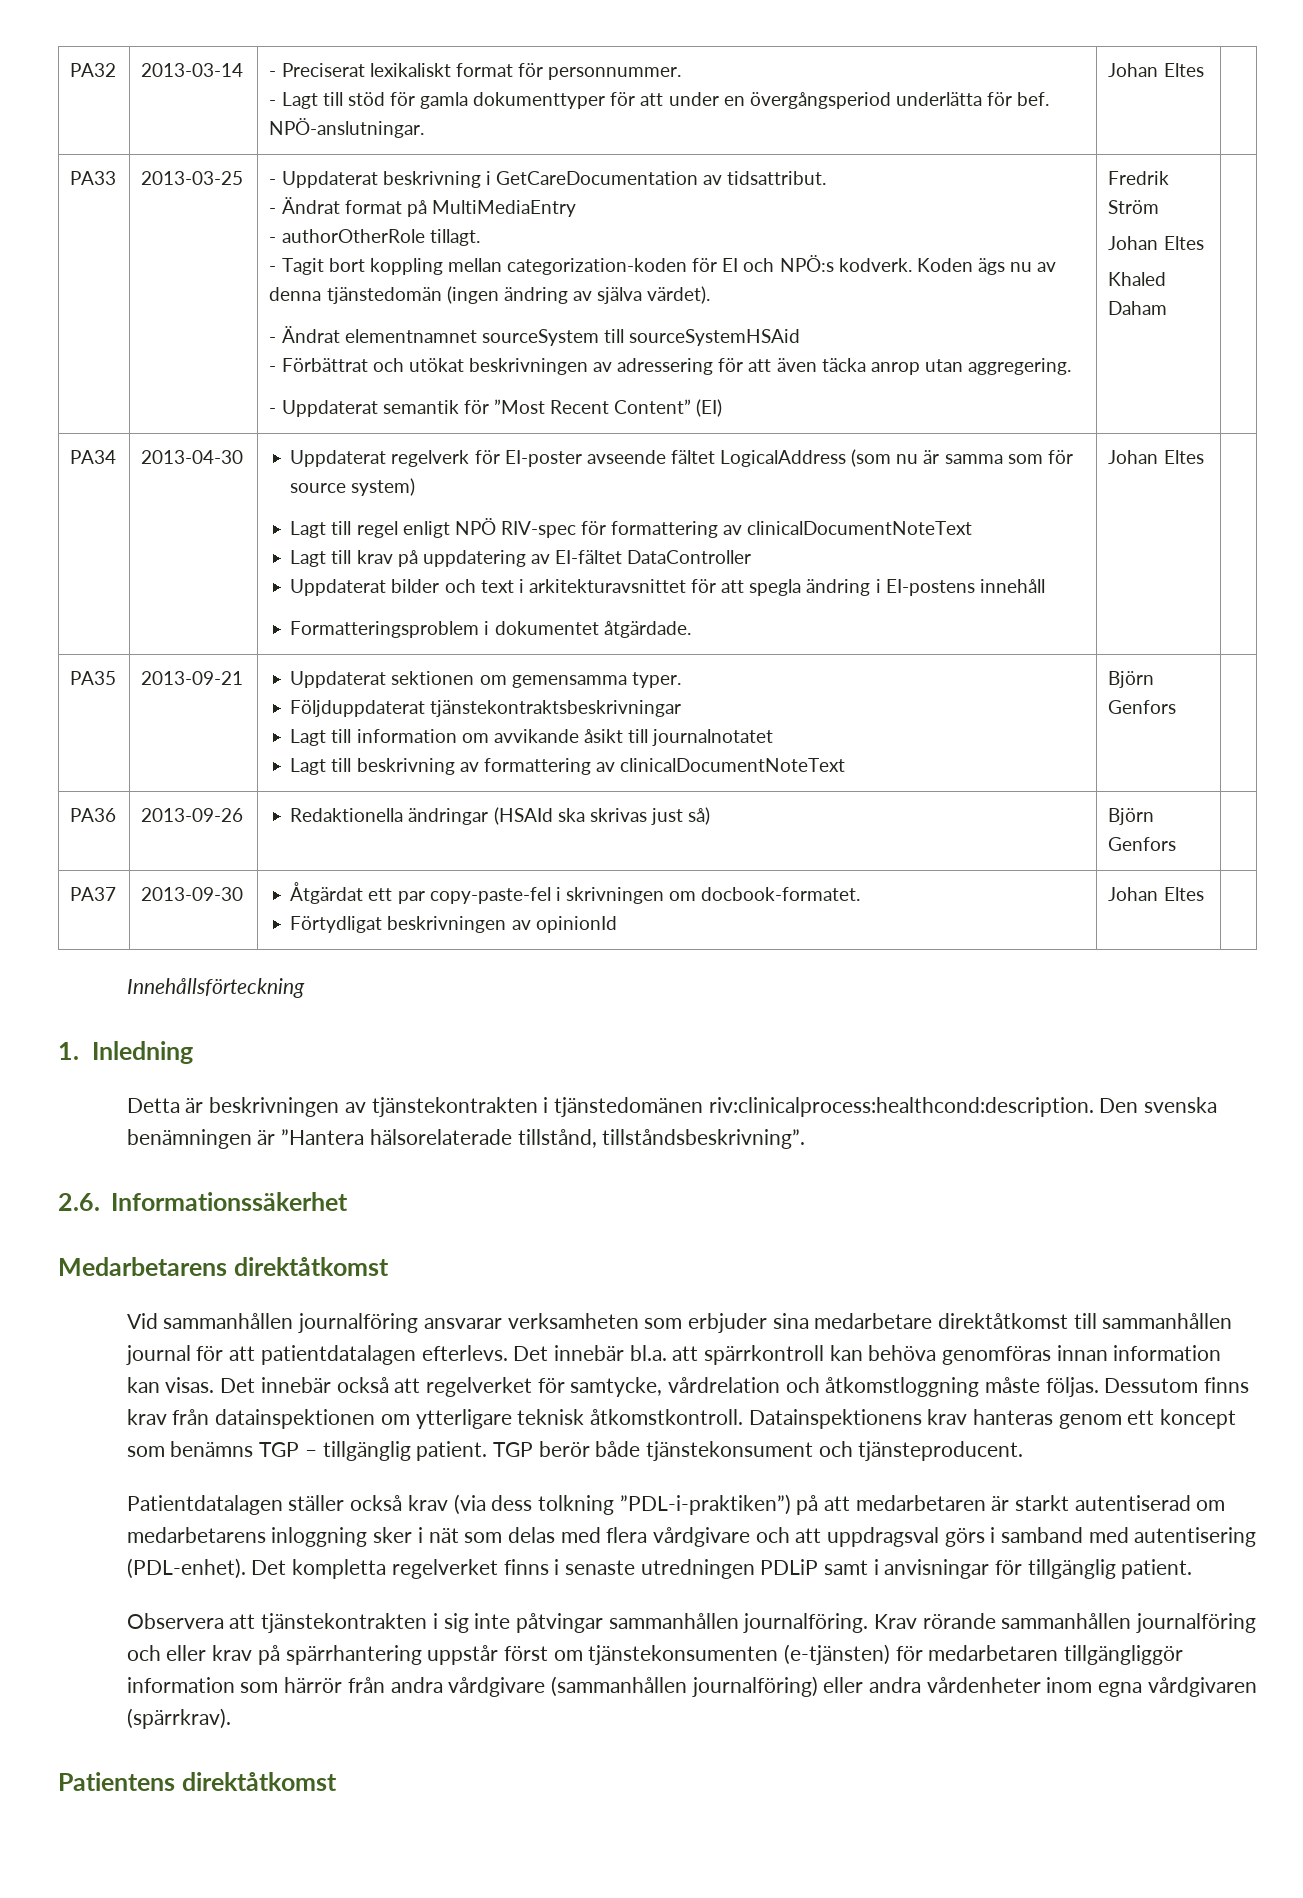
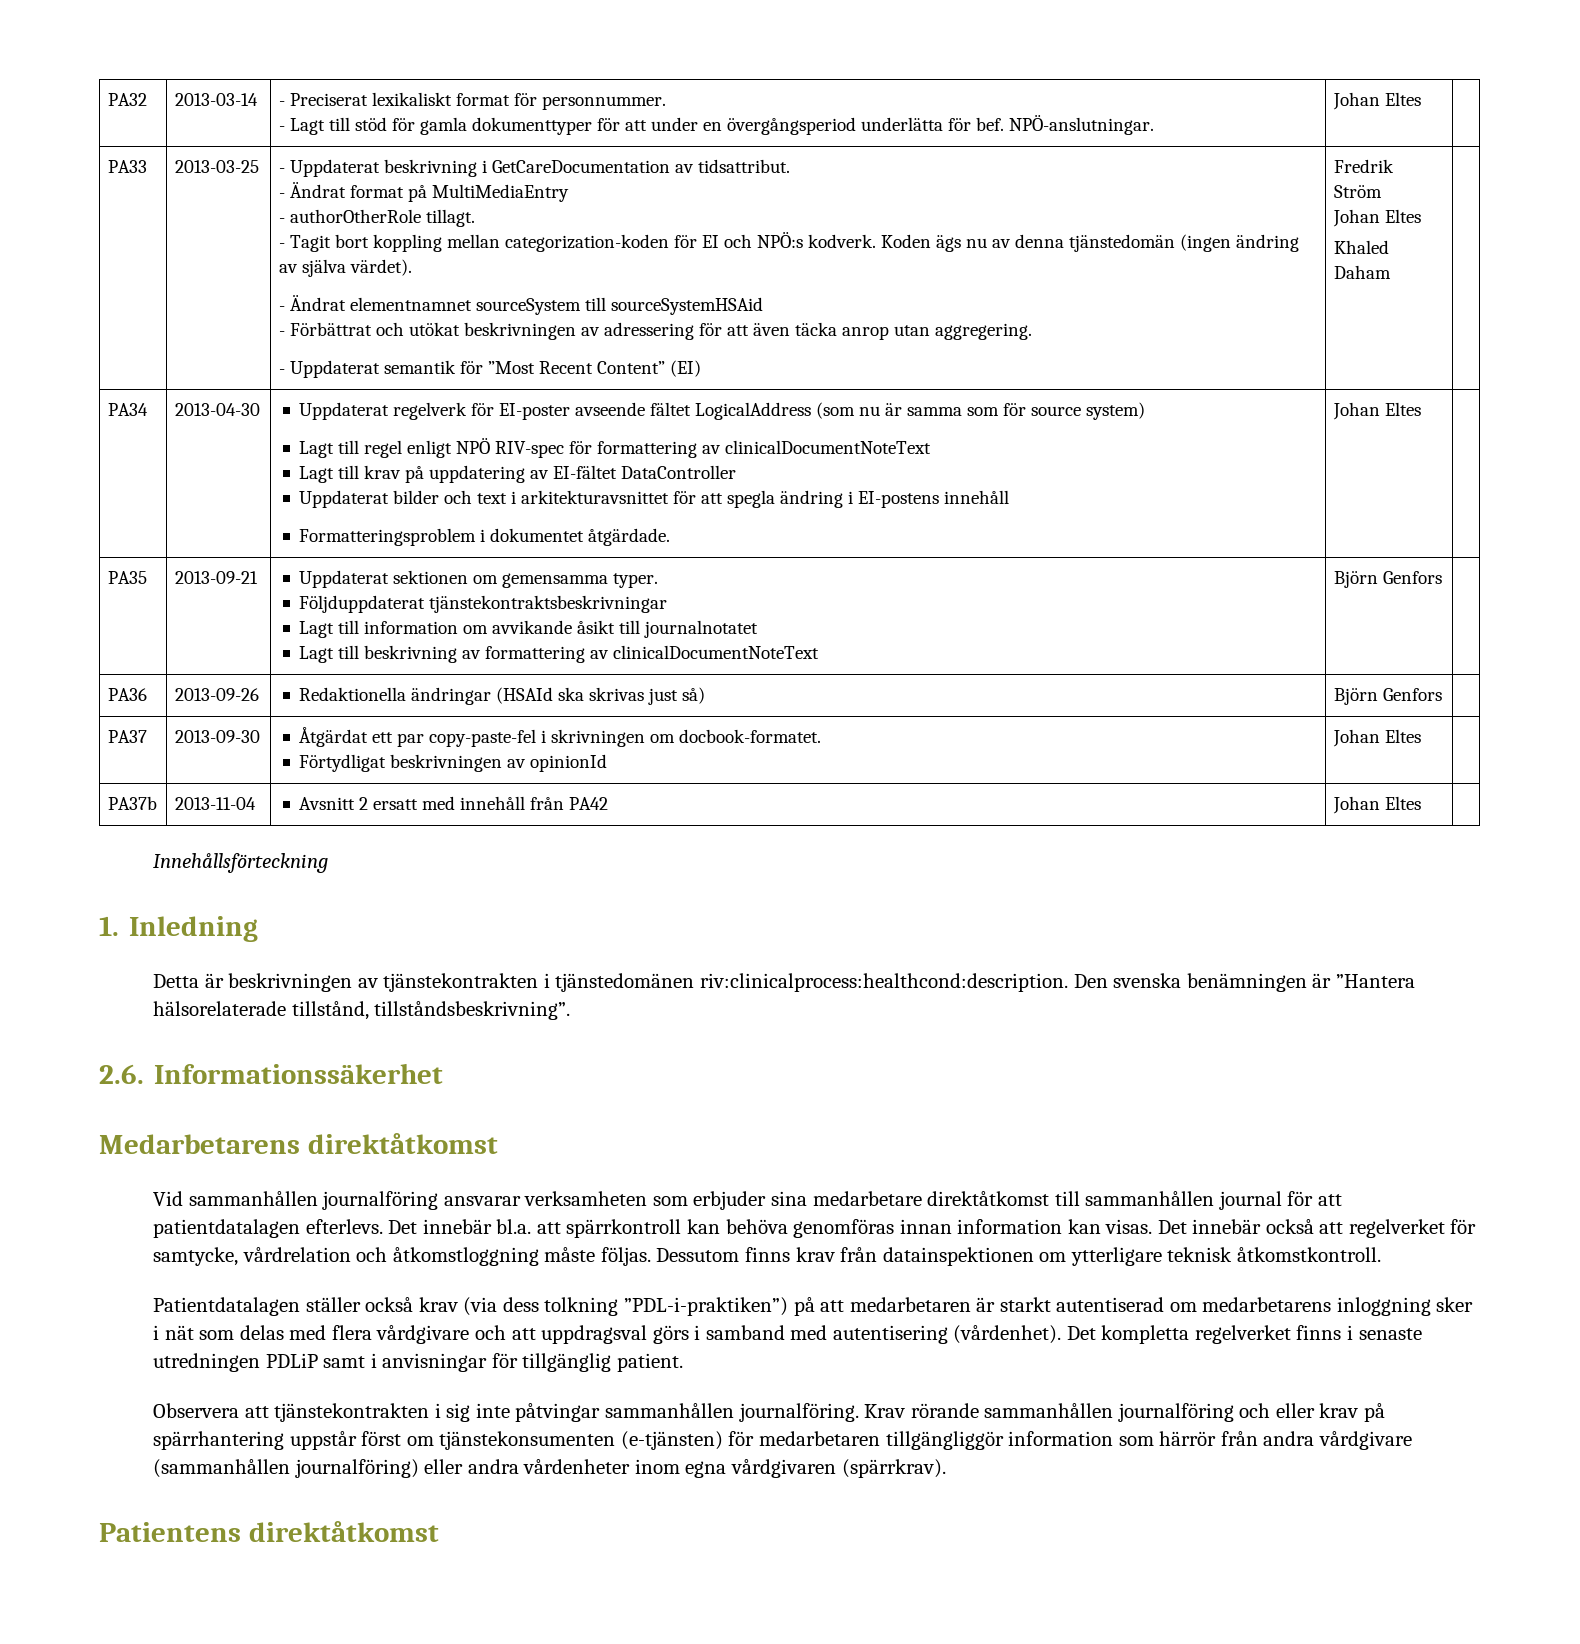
+ PA37b | 2013-11-04 | Avsnitt 2 ersatt med innehåll från PA42 | Johan Eltes |
- Datainspektionens krav hanteras genom ett koncept som benämns TGP – tillgänglig patient. TGP berör både tjänstekonsument och tjänsteproducent.
- Patientdatalagen ställer också krav (via dess tolkning ”PDL-i-praktiken”) på att medarbetaren är starkt autentiserad om medarbetarens inloggning sker i nät som delas med flera vårdgivare och att uppdragsval görs i samband med autentisering (PDL-enhet).
+ Patientdatalagen ställer också krav (via dess tolkning ”PDL-i-praktiken”) på att medarbetaren är starkt autentiserad om medarbetarens inloggning sker i nät som delas med flera vårdgivare och att uppdragsval görs i samband med autentisering (vårdenhet).

